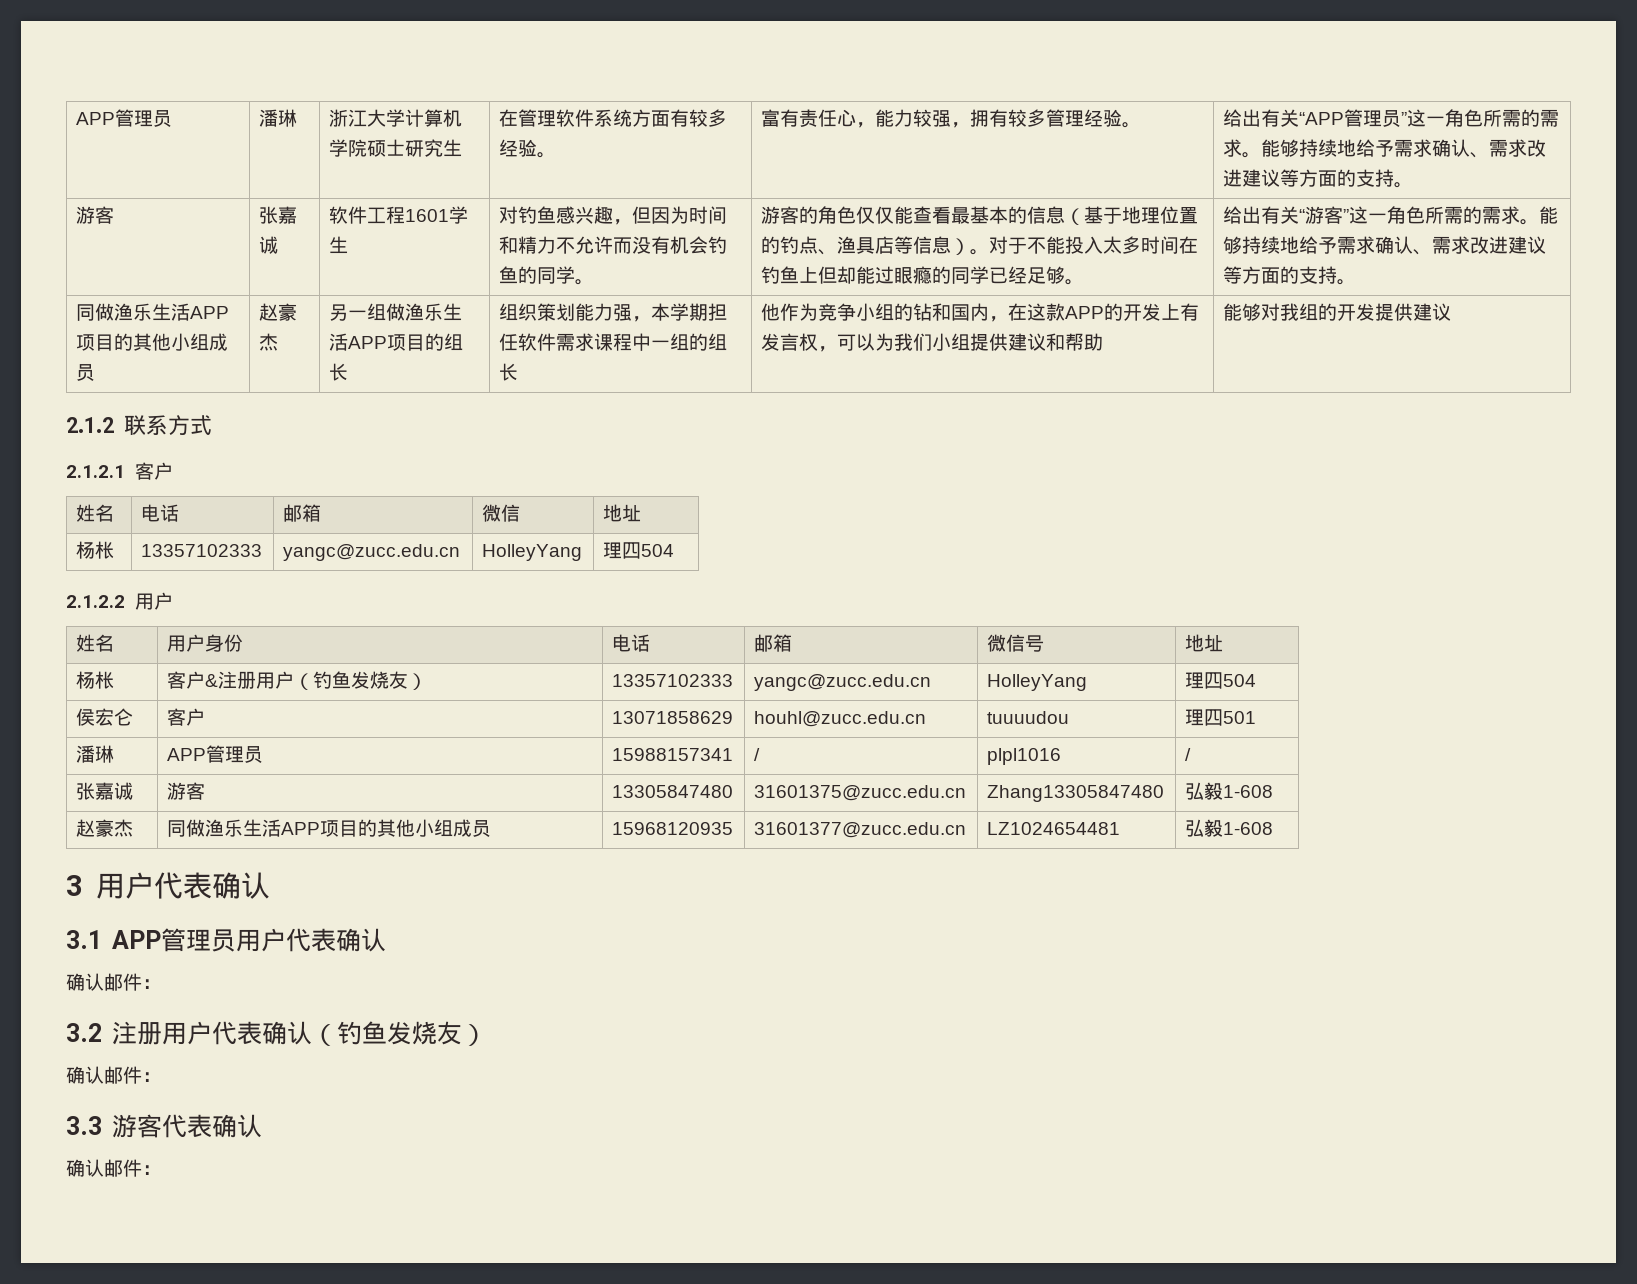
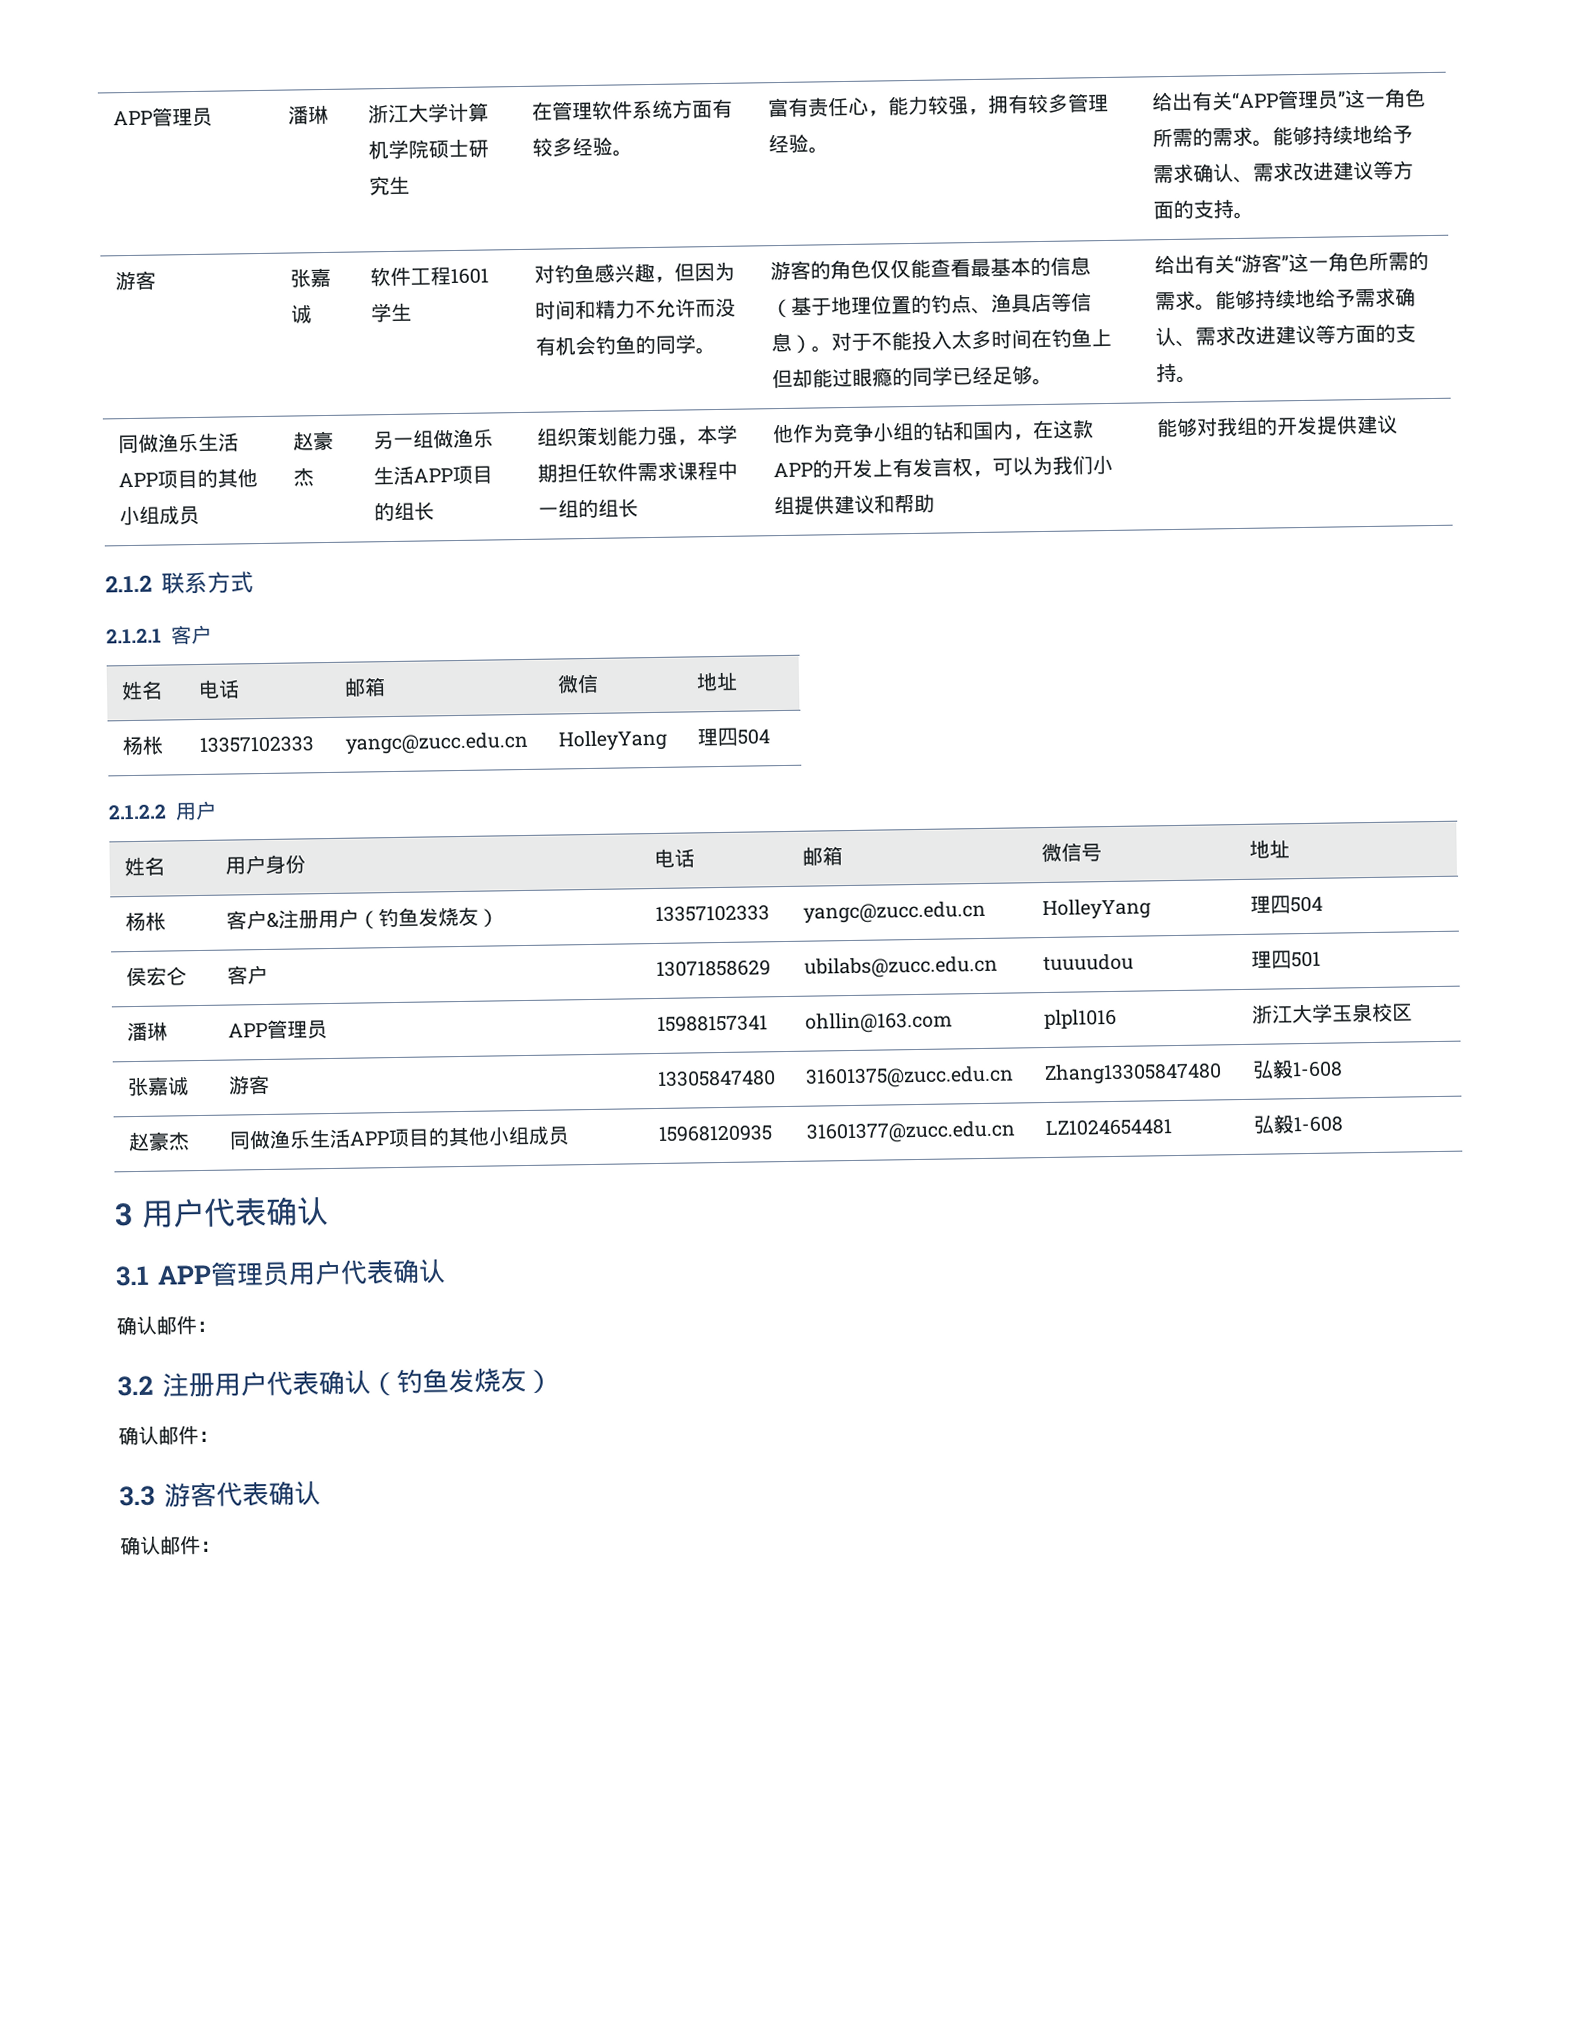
- 侯宏仑 | 客户 | 13071858629 | houhl@zucc.edu.cn | tuuuudou | 理四501
+ 侯宏仑 | 客户 | 13071858629 | ubilabs@zucc.edu.cn | tuuuudou | 理四501
- 潘琳 | APP管理员 | 15988157341 | / | plpl1016 | /
+ 潘琳 | APP管理员 | 15988157341 | ohllin@163.com | plpl1016 | 浙江大学玉泉校区

